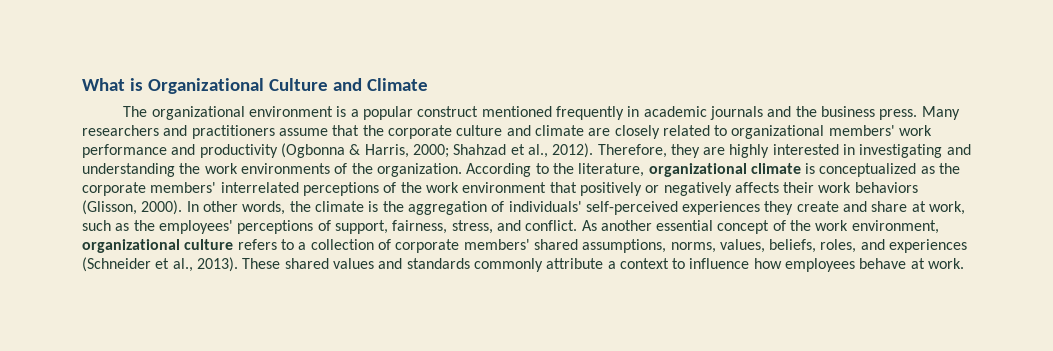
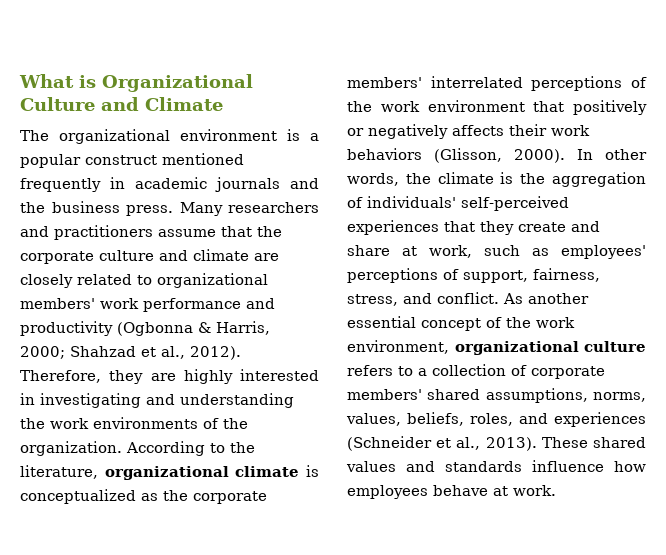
- In other words, the climate is the aggregation of individuals' self-perceived experiences they create and share at work, such as the employees' perceptions of support, fairness, stress, and conflict.
+ In other words, the climate is the aggregation of individuals' self-perceived experiences that they create and share at work, such as employees' perceptions of support, fairness, stress, and conflict.
- These shared values and standards commonly attribute a context to influence how employees behave at work.
+ These shared values and standards influence how employees behave at work.

